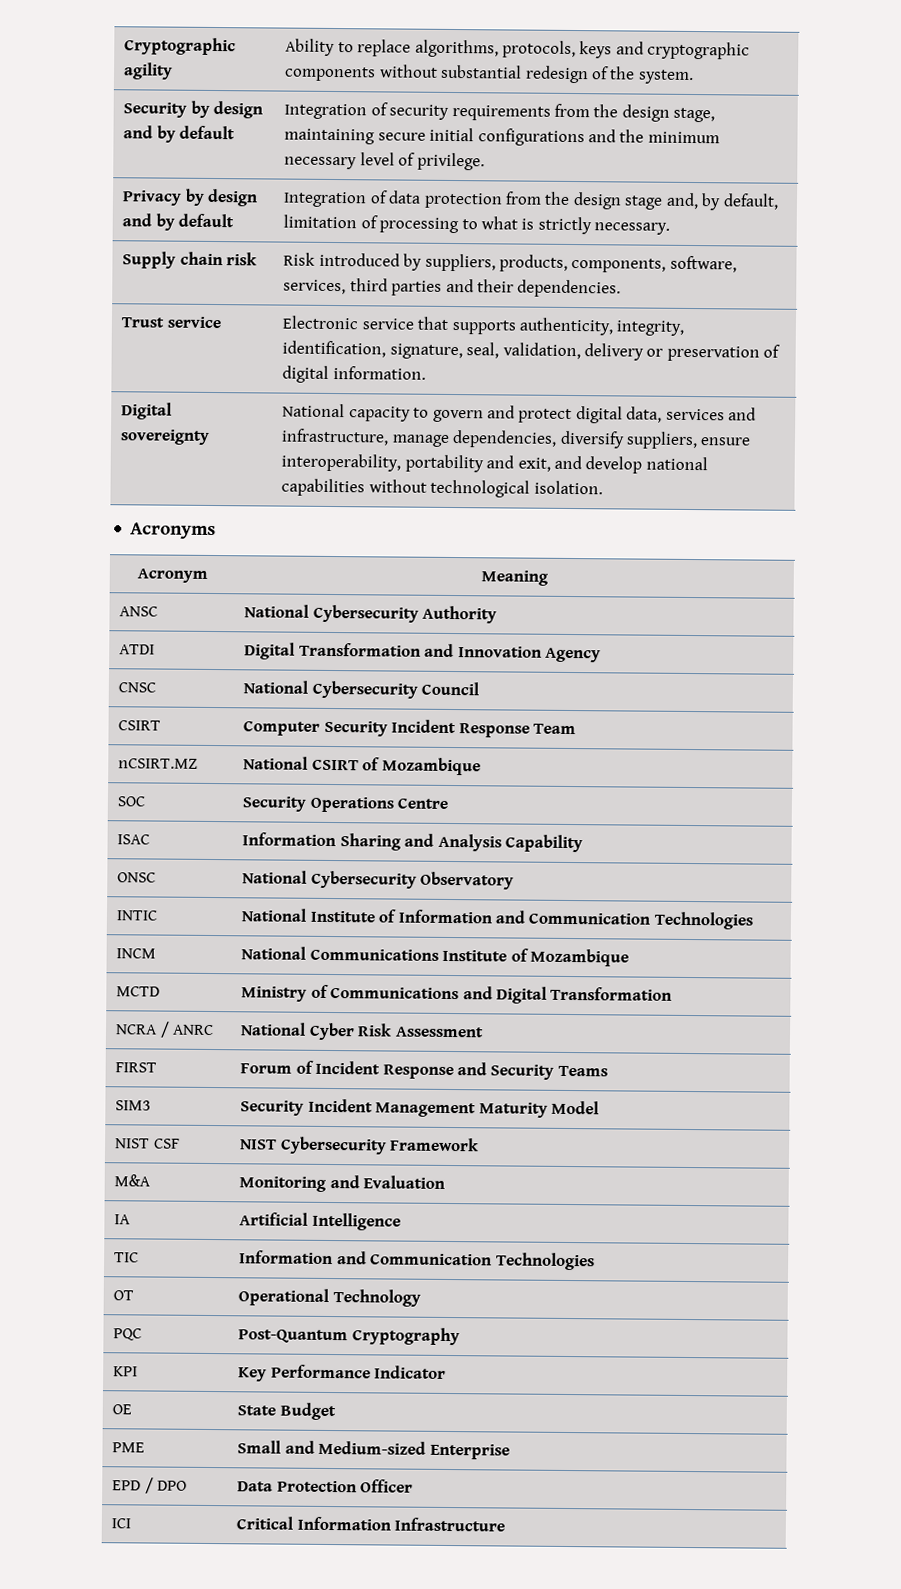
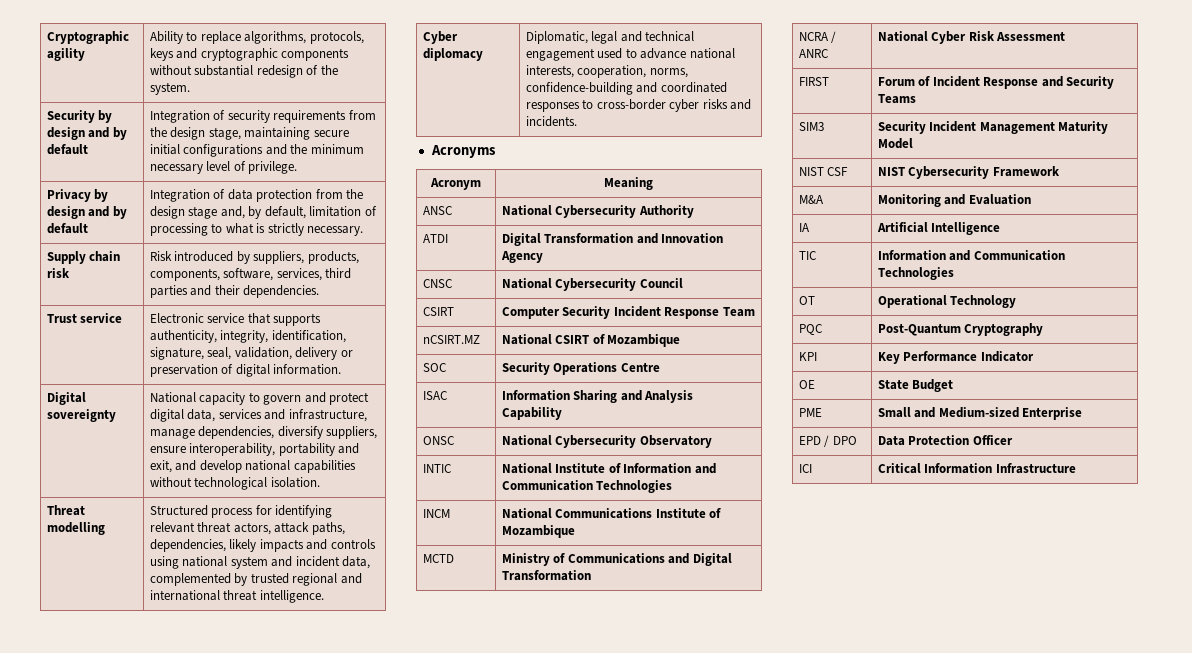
+ Threat modelling | Structured process for identifying relevant threat actors, attack paths, dependencies, likely impacts and controls using national system and incident data, complemented by trusted regional and international threat intelligence.
+ Cyber diplomacy | Diplomatic, legal and technical engagement used to advance national interests, cooperation, norms, confidence-building and coordinated responses to cross-border cyber risks and incidents.

